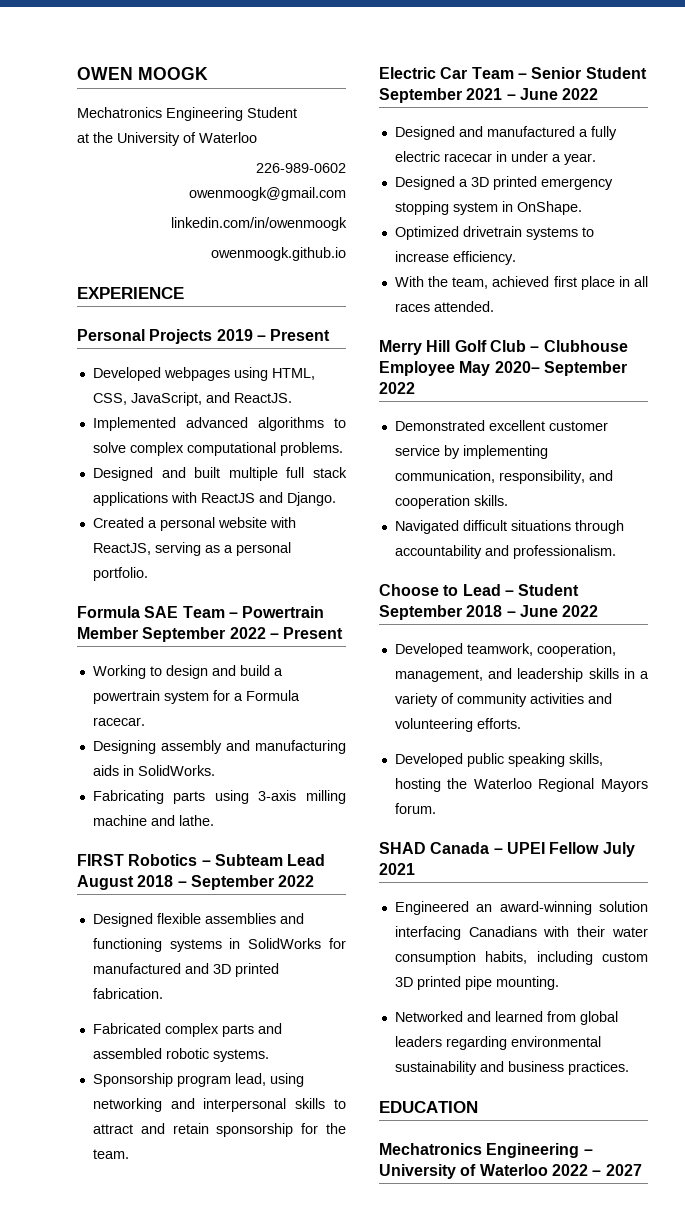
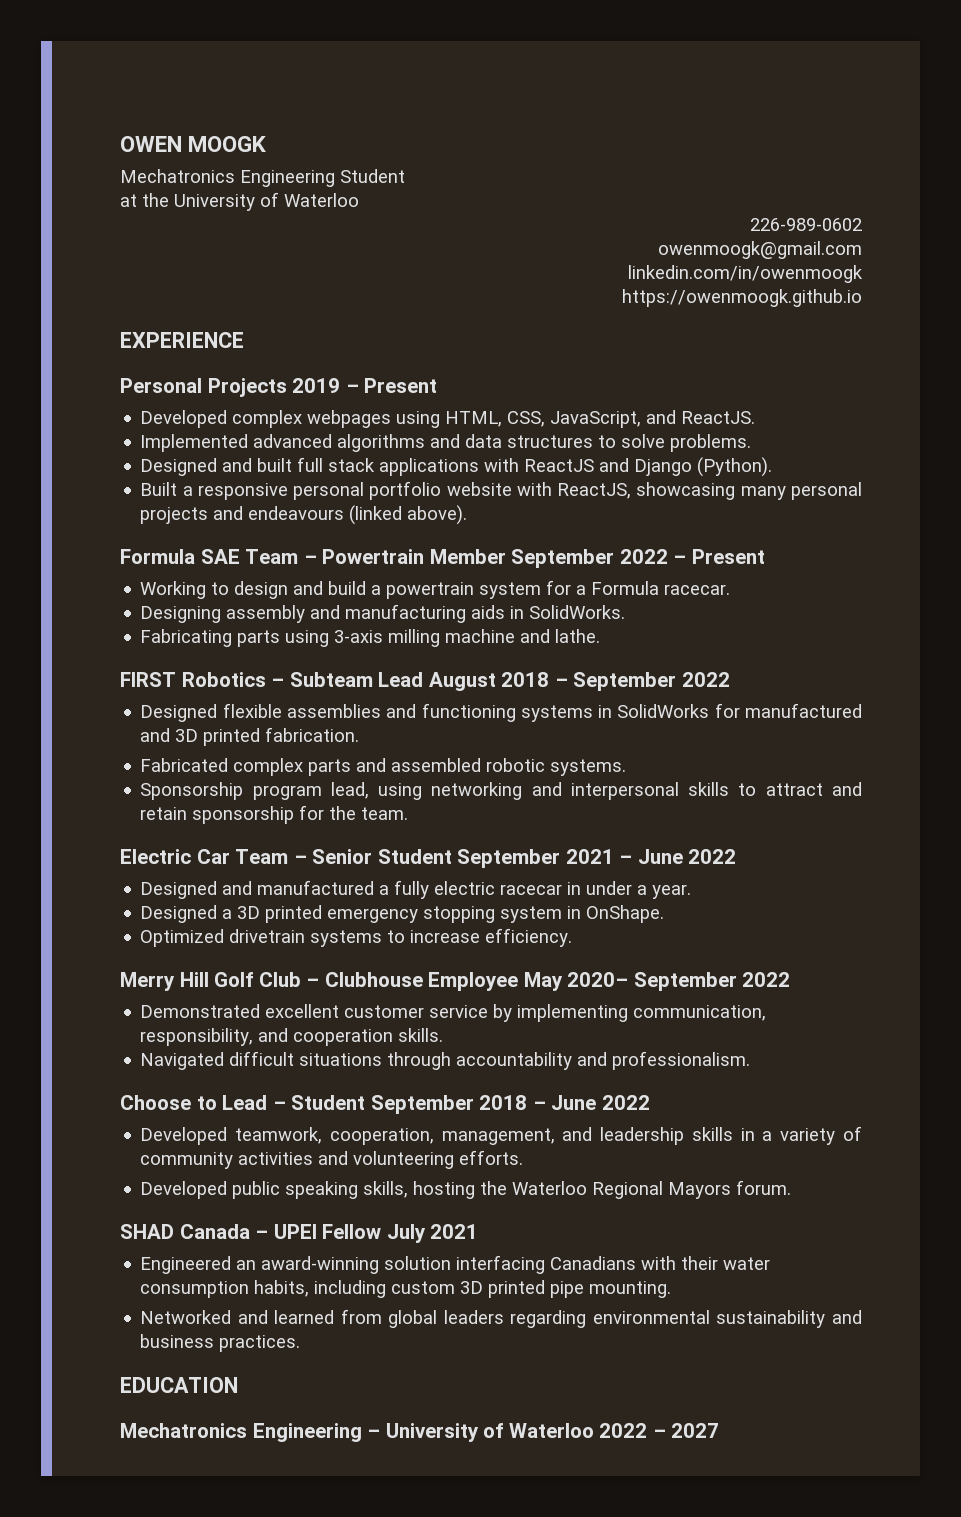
- owenmoogk.github.io
+ https://owenmoogk.github.io
- Developed webpages using HTML, CSS, JavaScript, and ReactJS.
+ Developed complex webpages using HTML, CSS, JavaScript, and ReactJS.
- Implemented advanced algorithms to solve complex computational problems.
+ Implemented advanced algorithms and data structures to solve problems.
- Designed and built multiple full stack applications with ReactJS and Django.
- Created a personal website with ReactJS, serving as a personal portfolio.
+ Designed and built full stack applications with ReactJS and Django (Python).
+ Built a responsive personal portfolio website with ReactJS, showcasing many personal projects and endeavours (linked above).
- With the team, achieved first place in all races attended.

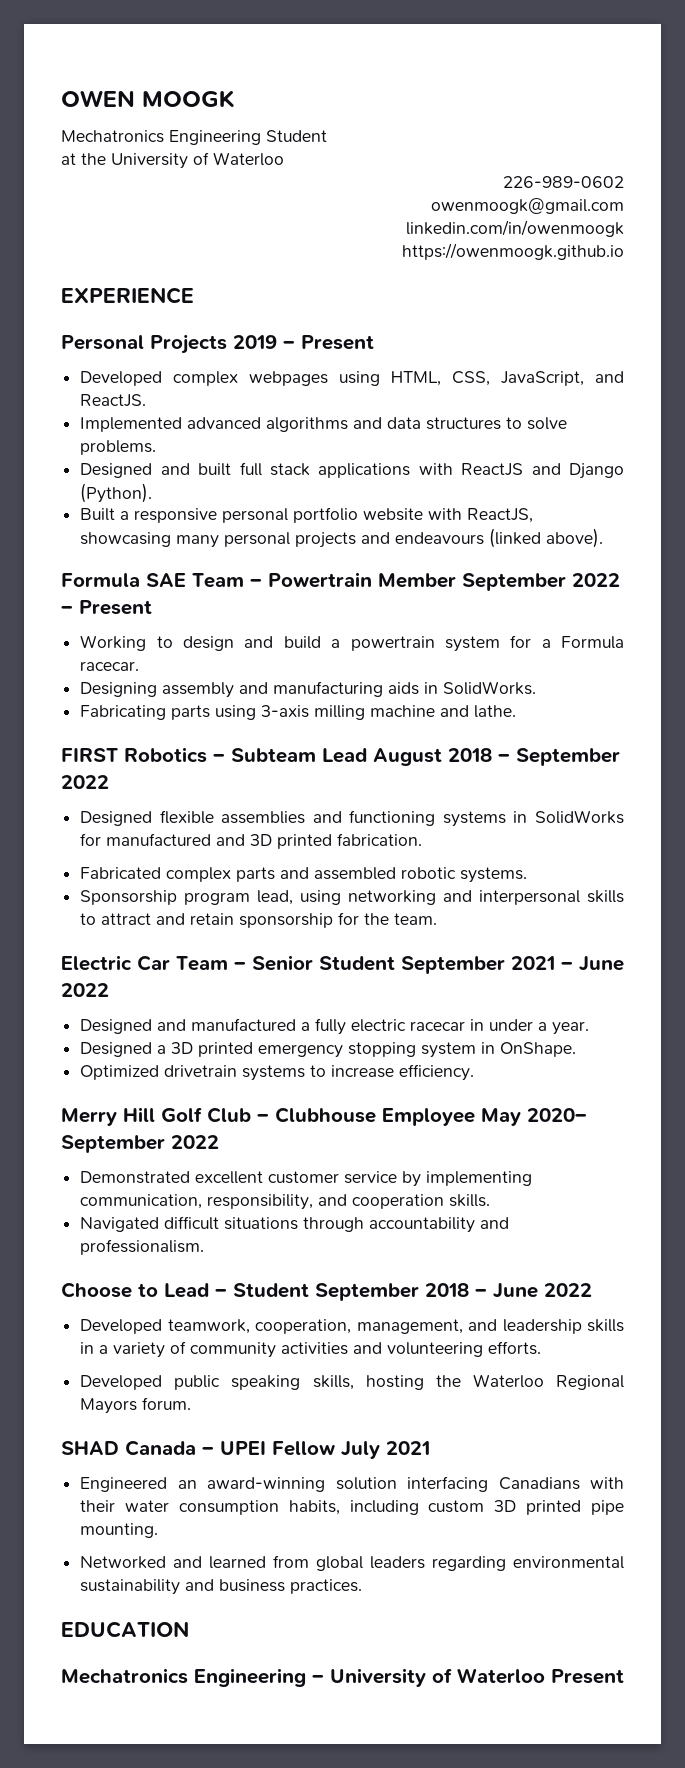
- Mechatronics Engineering – University of Waterloo 2022 – 2027
+ Mechatronics Engineering – University of Waterloo Present

